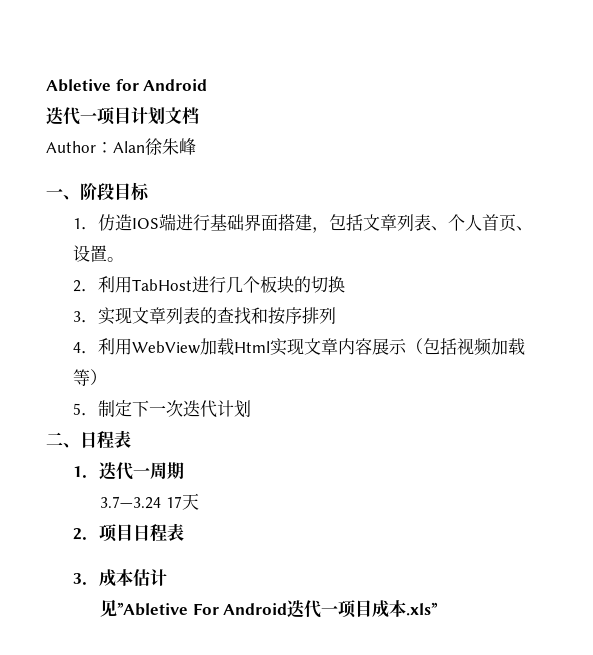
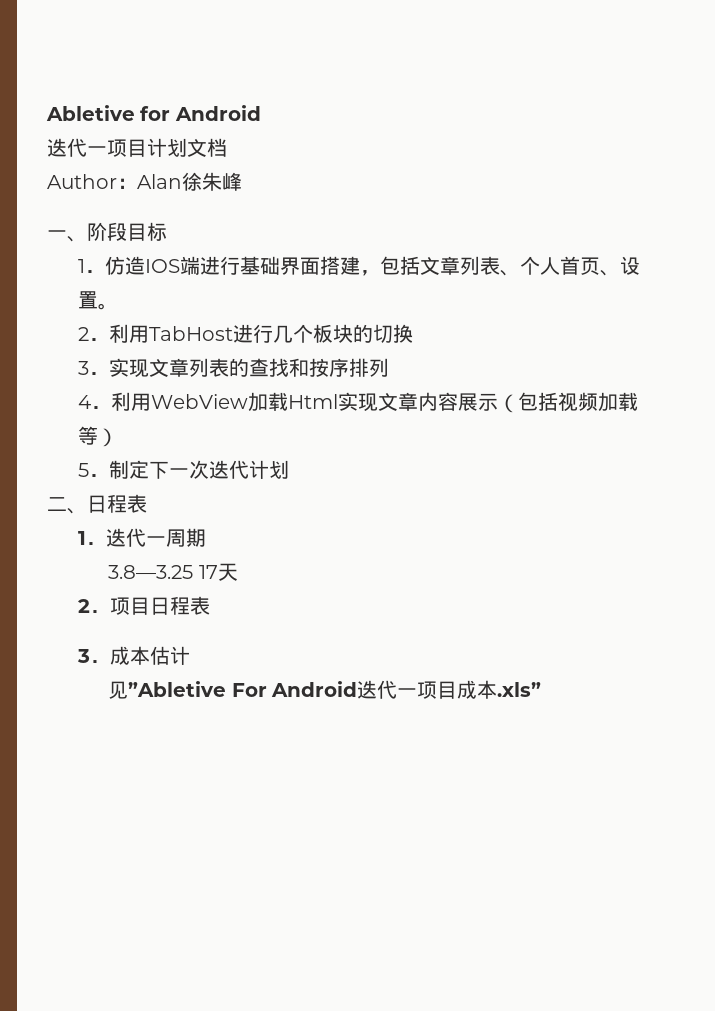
- 3.7—3.24 17天
+ 3.8—3.25 17天

